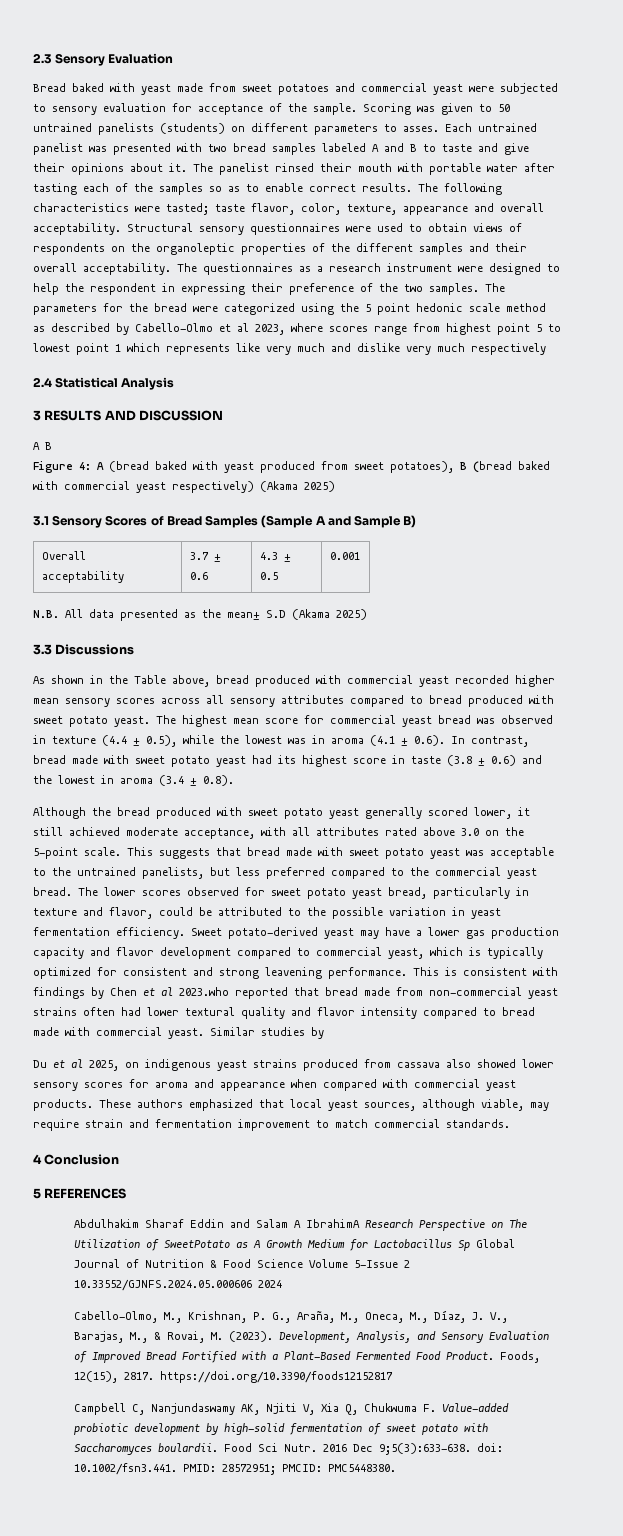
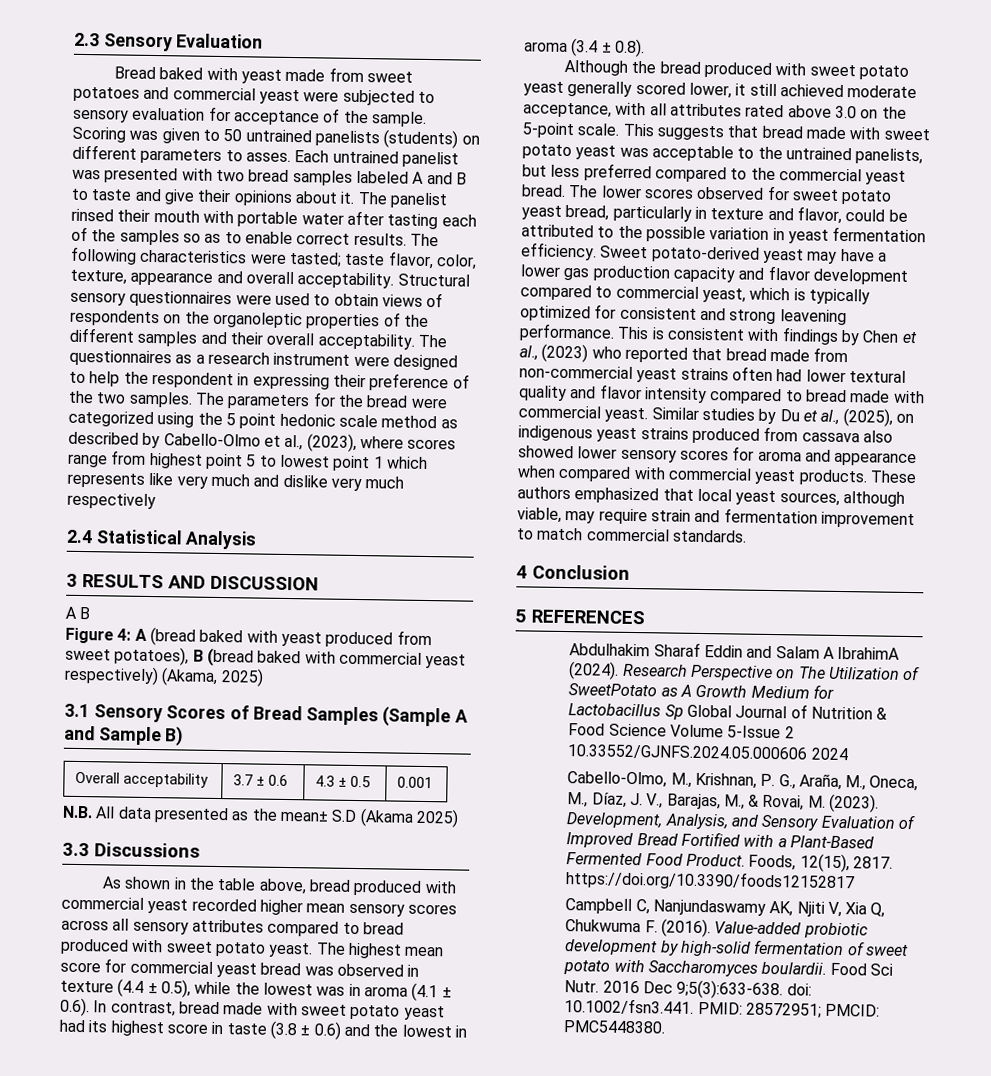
- The parameters for the bread were categorized using the 5 point hedonic scale method as described by Cabello-Olmo et al 2023, where scores range from highest point 5 to lowest point 1 which represents like very much and dislike very much respectively
+ The parameters for the bread were categorized using the 5 point hedonic scale method as described by Cabello-Olmo et al., (2023), where scores range from highest point 5 to lowest point 1 which represents like very much and dislike very much respectively
- Figure 4: A (bread baked with yeast produced from sweet potatoes), B (bread baked with commercial yeast respectively) (Akama 2025)
+ Figure 4: A (bread baked with yeast produced from sweet potatoes), B (bread baked with commercial yeast respectively) (Akama, 2025)
- As shown in the Table above, bread produced with commercial yeast recorded higher mean sensory scores across all sensory attributes compared to bread produced with sweet potato yeast.
+ As shown in the table above, bread produced with commercial yeast recorded higher mean sensory scores across all sensory attributes compared to bread produced with sweet potato yeast.
- This is consistent with findings by Chen et al 2023.who reported that bread made from non-commercial yeast strains often had lower textural quality and flavor intensity compared to bread made with commercial yeast.
+ This is consistent with findings by Chen et al., (2023) who reported that bread made from non-commercial yeast strains often had lower textural quality and flavor intensity compared to bread made with commercial yeast.
- Similar studies by
- Du et al 2025, on indigenous yeast strains produced from cassava also showed lower sensory scores for aroma and appearance when compared with commercial yeast products.
+ Similar studies by Du et al., (2025), on indigenous yeast strains produced from cassava also showed lower sensory scores for aroma and appearance when compared with commercial yeast products.
- Abdulhakim Sharaf Eddin and Salam A IbrahimA Research Perspective on The Utilization of SweetPotato as A Growth Medium for Lactobacillus Sp Global Journal of Nutrition & Food Science Volume 5-Issue 2 10.33552/GJNFS.2024.05.000606 2024
+ Abdulhakim Sharaf Eddin and Salam A IbrahimA (2024). Research Perspective on The Utilization of SweetPotato as A Growth Medium for Lactobacillus Sp Global Journal of Nutrition & Food Science Volume 5-Issue 2 10.33552/GJNFS.2024.05.000606 2024
- Campbell C, Nanjundaswamy AK, Njiti V, Xia Q, Chukwuma F. Value-added probiotic development by high-solid fermentation of sweet potato with Saccharomyces boulardii.
+ Campbell C, Nanjundaswamy AK, Njiti V, Xia Q, Chukwuma F. (2016). Value-added probiotic development by high-solid fermentation of sweet potato with Saccharomyces boulardii.

